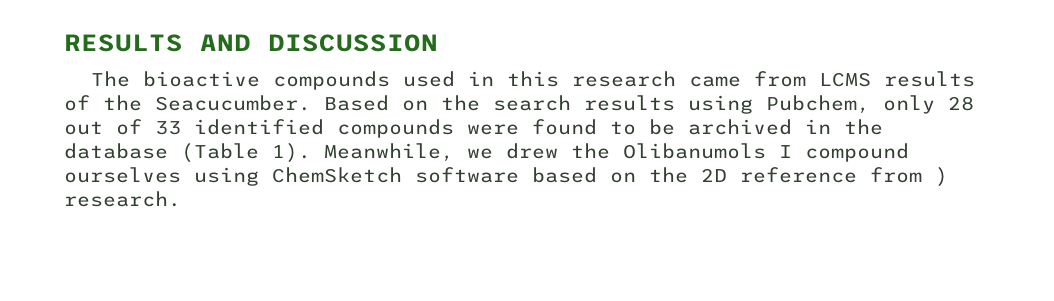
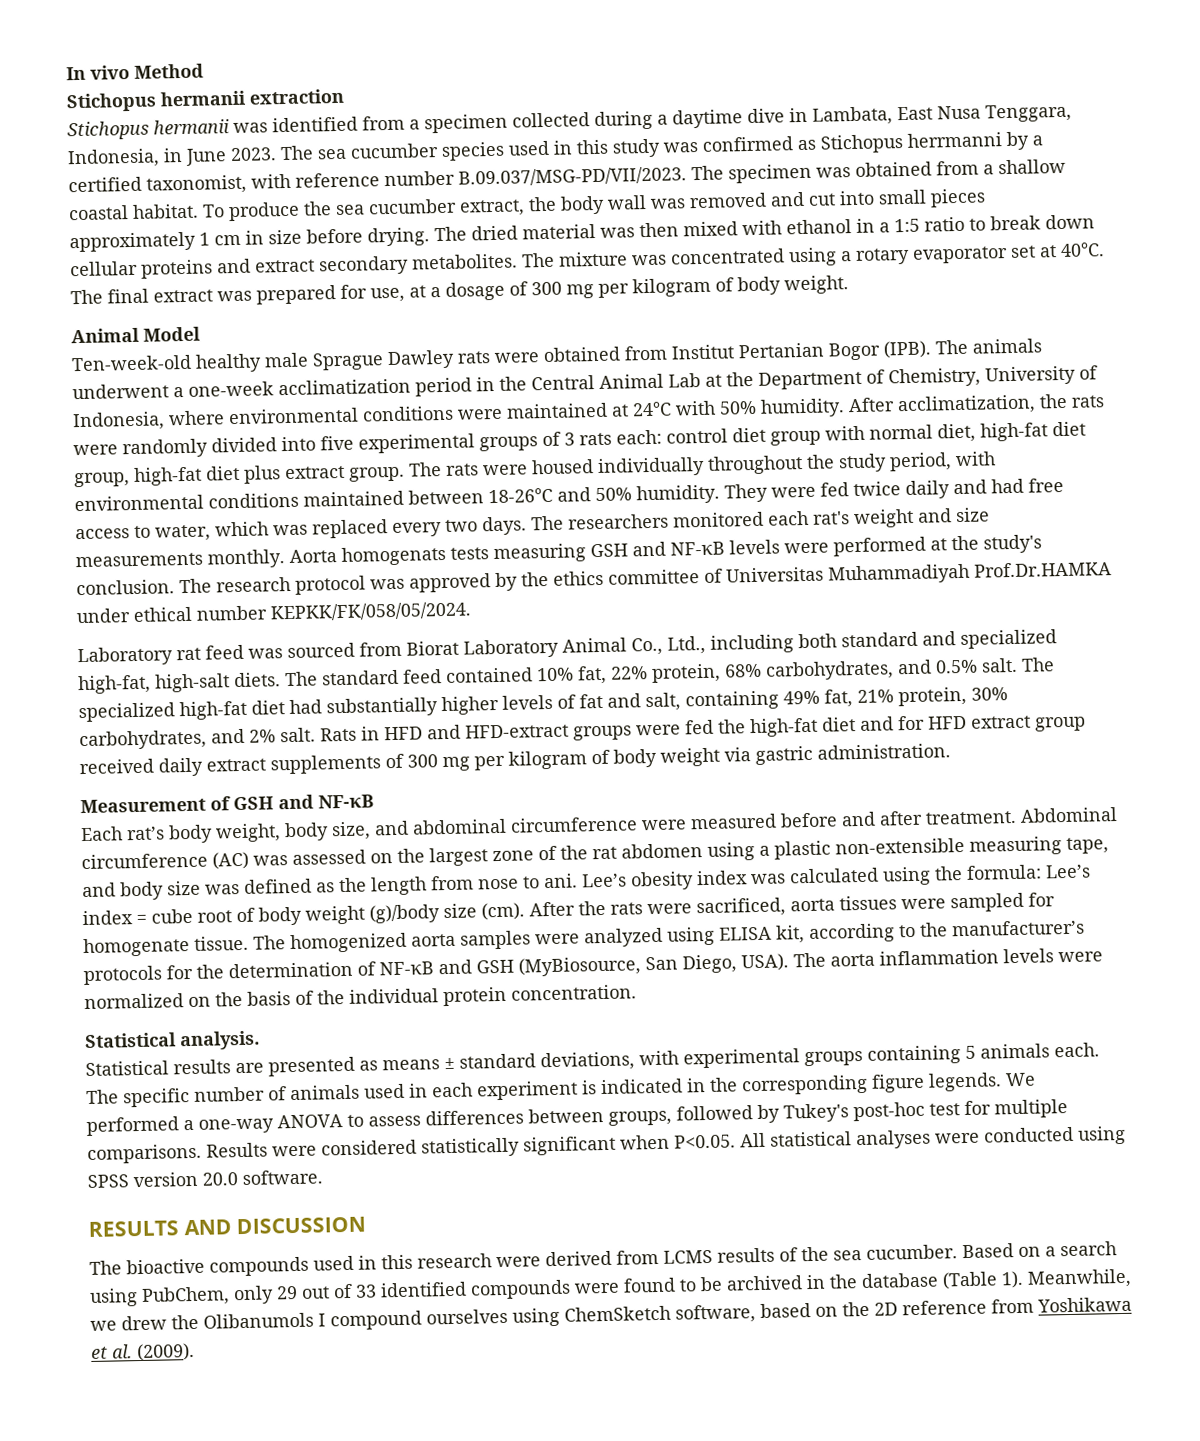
+ In vivo Method
+ Stichopus hermanii extraction
+ Stichopus hermanii was identified from a specimen collected during a daytime dive in Lambata, East Nusa Tenggara, Indonesia, in June 2023. The sea cucumber species used in this study was confirmed as Stichopus herrmanni by a certified taxonomist, with reference number B.09.037/MSG-PD/VII/2023. The specimen was obtained from a shallow coastal habitat. To produce the sea cucumber extract, the body wall was removed and cut into small pieces approximately 1 cm in size before drying. The dried material was then mixed with ethanol in a 1:5 ratio to break down cellular proteins and extract secondary metabolites. The mixture was concentrated using a rotary evaporator set at 40°C. The final extract was prepared for use, at a dosage of 300 mg per kilogram of body weight.
+ Animal Model
+ Ten-week-old healthy male Sprague Dawley rats were obtained from Institut Pertanian Bogor (IPB). The animals underwent a one-week acclimatization period in the Central Animal Lab at the Department of Chemistry, University of Indonesia, where environmental conditions were maintained at 24°C with 50% humidity. After acclimatization, the rats were randomly divided into five experimental groups of 3 rats each: control diet group with normal diet, high-fat diet group, high-fat diet plus extract group. The rats were housed individually throughout the study period, with environmental conditions maintained between 18-26°C and 50% humidity. They were fed twice daily and had free access to water, which was replaced every two days. The researchers monitored each rat's weight and size measurements monthly. Aorta homogenats tests measuring GSH and NF-κB levels were performed at the study's conclusion. The research protocol was approved by the ethics committee of Universitas Muhammadiyah Prof.Dr.HAMKA under ethical number KEPKK/FK/058/05/2024.
+ Laboratory rat feed was sourced from Biorat Laboratory Animal Co., Ltd., including both standard and specialized high-fat, high-salt diets. The standard feed contained 10% fat, 22% protein, 68% carbohydrates, and 0.5% salt. The specialized high-fat diet had substantially higher levels of fat and salt, containing 49% fat, 21% protein, 30% carbohydrates, and 2% salt. Rats in HFD and HFD-extract groups were fed the high-fat diet and for HFD extract group received daily extract supplements of 300 mg per kilogram of body weight via gastric administration.
+ Measurement of GSH and NF-κB
+ Each rat’s body weight, body size, and abdominal circumference were measured before and after treatment. Abdominal circumference (AC) was assessed on the largest zone of the rat abdomen using a plastic non-extensible measuring tape, and body size was defined as the length from nose to ani. Lee’s obesity index was calculated using the formula: Lee’s index = cube root of body weight (g)/body size (cm). After the rats were sacrificed, aorta tissues were sampled for homogenate tissue. The homogenized aorta samples were analyzed using ELISA kit, according to the manufacturer’s protocols for the determination of NF-κB and GSH (MyBiosource, San Diego, USA). The aorta inflammation levels were normalized on the basis of the individual protein concentration.
+ Statistical analysis.
+ Statistical results are presented as means ± standard deviations, with experimental groups containing 5 animals each. The specific number of animals used in each experiment is indicated in the corresponding figure legends. We performed a one-way ANOVA to assess differences between groups, followed by Tukey's post-hoc test for multiple comparisons. Results were considered statistically significant when P<0.05. All statistical analyses were conducted using SPSS version 20.0 software.
- The bioactive compounds used in this research came from LCMS results of the Seacucumber. Based on the search results using Pubchem, only 28 out of 33 identified compounds were found to be archived in the database (Table 1).
+ The bioactive compounds used in this research were derived from LCMS results of the sea cucumber. Based on a search using PubChem, only 29 out of 33 identified compounds were found to be archived in the database (Table 1).
- Meanwhile, we drew the Olibanumols I compound ourselves using ChemSketch software based on the 2D reference from ) research.
+ Meanwhile, we drew the Olibanumols I compound ourselves using ChemSketch software, based on the 2D reference from Yoshikawa et al. (2009).

